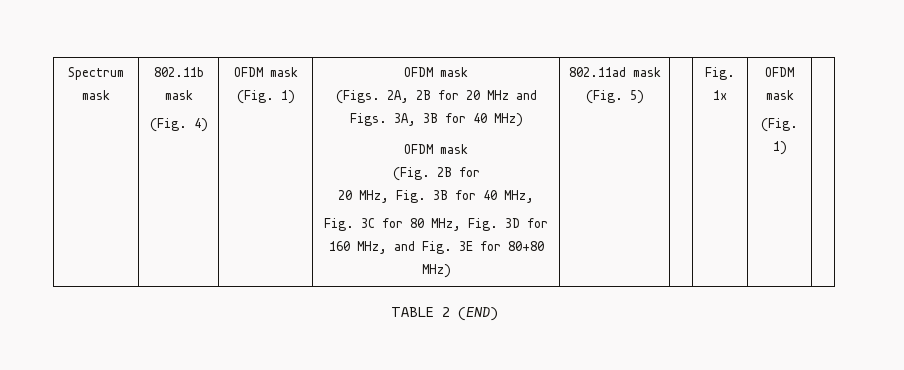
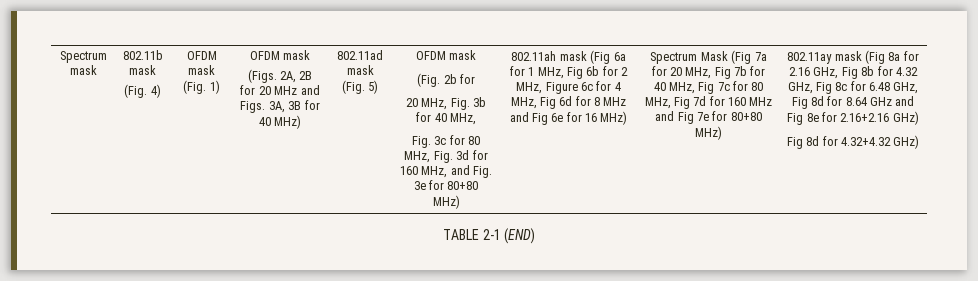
  (Figs. 2A, 2B for 20 MHz and Figs. 3A, 3B for 40 MHz)
- OFDM mask
- (Fig. 2B for
- 20 MHz, Fig. 3B for 40 MHz,
- Fig. 3C for 80 MHz, Fig. 3D for 160 MHz, and Fig. 3E for 80+80 MHz)
- 802.11ad mask (Fig. 5) | | Fig. 1x | OFDM mask
- (Fig. 1)
+ 802.11ad mask (Fig. 5) | OFDM mask
+ (Fig. 2b for
+ 20 MHz, Fig. 3b for 40 MHz,
+ Fig. 3c for 80 MHz, Fig. 3d for 160 MHz, and Fig. 3e for 80+80 MHz) | 802.11ah mask (Fig 6a for 1 MHz, Fig 6b for 2 MHz, Figure 6c for 4 MHz, Fig 6d for 8 MHz and Fig 6e for 16 MHz) | Spectrum Mask (Fig 7a for 20 MHz, Fig 7b for 40 MHz, Fig 7c for 80 MHz, Fig 7d for 160 MHz and Fig 7e for 80+80 MHz) | 802.11ay mask (Fig 8a for 2.16 GHz, Fig 8b for 4.32 GHz, Fig 8c for 6.48 GHz, Fig 8d for 8.64 GHz and Fig 8e for 2.16+2.16 GHz)
+ Fig 8d for 4.32+4.32 GHz)
- TABLE 2 (END)
+ TABLE 2-1 (END)

